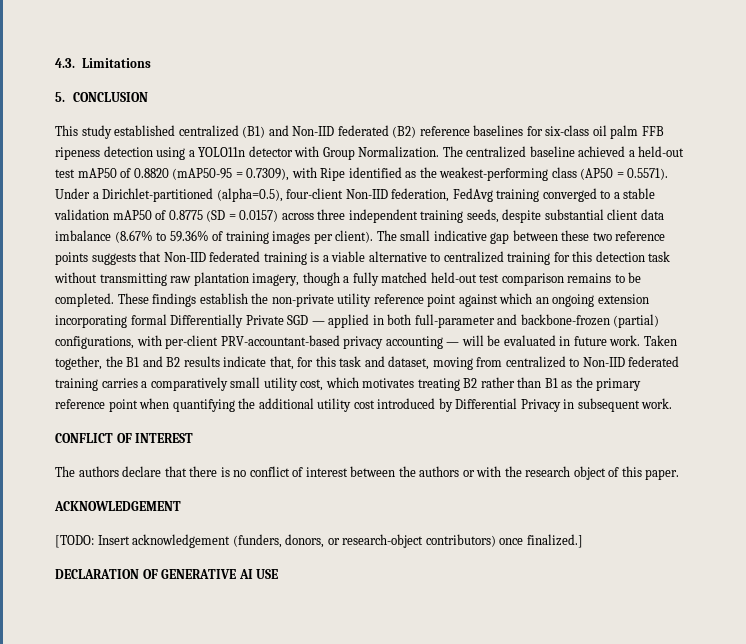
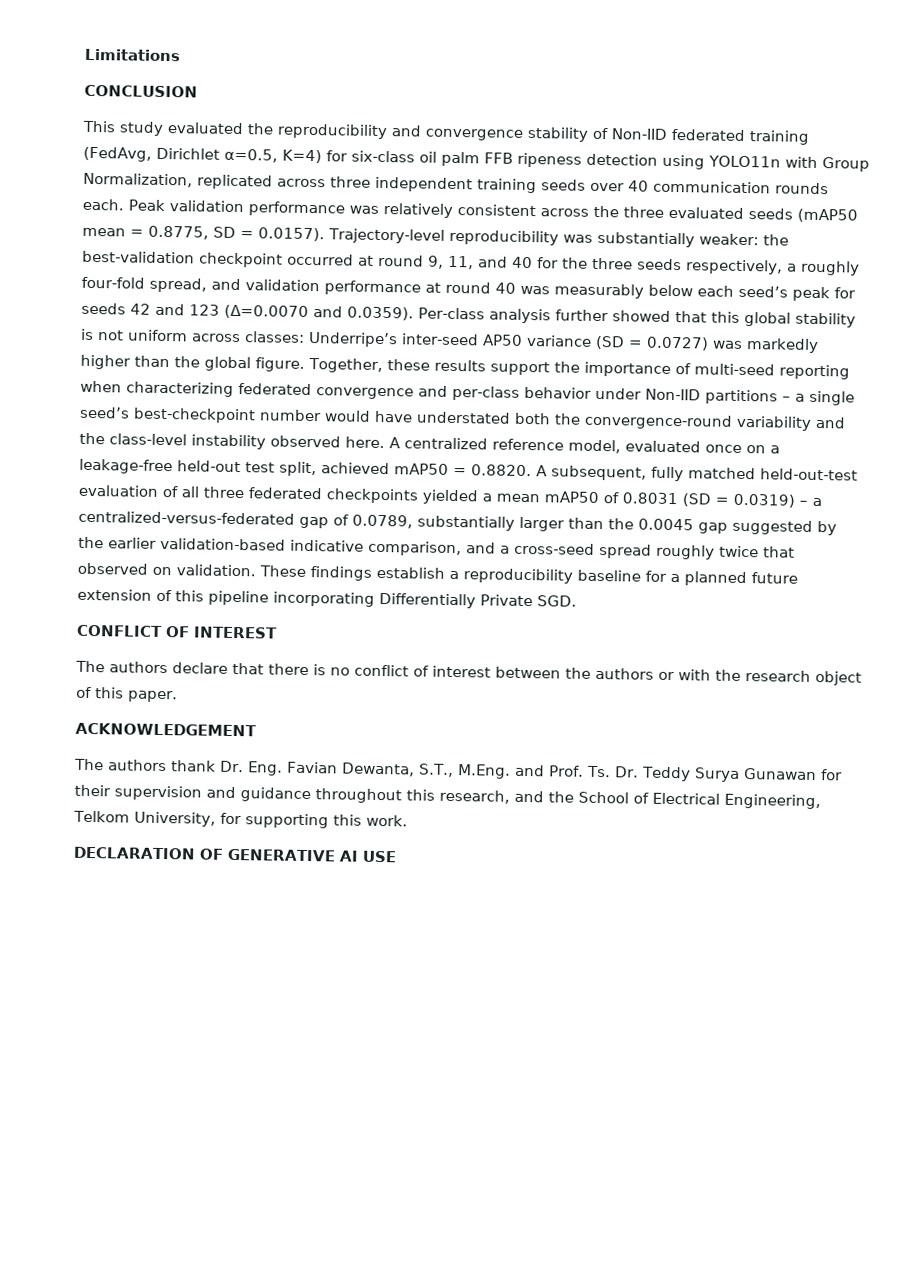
- 4.3. Limitations
+ Limitations
- 5. CONCLUSION
+ CONCLUSION
- This study established centralized (B1) and Non-IID federated (B2) reference baselines for six-class oil palm FFB ripeness detection using a YOLO11n detector with Group Normalization. The centralized baseline achieved a held-out test mAP50 of 0.8820 (mAP50-95 = 0.7309), with Ripe identified as the weakest-performing class (AP50 = 0.5571). Under a Dirichlet-partitioned (alpha=0.5), four-client Non-IID federation, FedAvg training converged to a stable validation mAP50 of 0.8775 (SD = 0.0157) across three independent training seeds, despite substantial client data imbalance (8.67% to 59.36% of training images per client). The small indicative gap between these two reference points suggests that Non-IID federated training is a viable alternative to centralized training for this detection task without transmitting raw plantation imagery, though a fully matched held-out test comparison remains to be completed. These findings establish the non-private utility reference point against which an ongoing extension incorporating formal Differentially Private SGD — applied in both full-parameter and backbone-frozen (partial) configurations, with per-client PRV-accountant-based privacy accounting — will be evaluated in future work. Taken together, the B1 and B2 results indicate that, for this task and dataset, moving from centralized to Non-IID federated training carries a comparatively small utility cost, which motivates treating B2 rather than B1 as the primary reference point when quantifying the additional utility cost introduced by Differential Privacy in subsequent work.
+ This study evaluated the reproducibility and convergence stability of Non-IID federated training (FedAvg, Dirichlet α=0.5, K=4) for six-class oil palm FFB ripeness detection using YOLO11n with Group Normalization, replicated across three independent training seeds over 40 communication rounds each. Peak validation performance was relatively consistent across the three evaluated seeds (mAP50 mean = 0.8775, SD = 0.0157). Trajectory-level reproducibility was substantially weaker: the best-validation checkpoint occurred at round 9, 11, and 40 for the three seeds respectively, a roughly four-fold spread, and validation performance at round 40 was measurably below each seed’s peak for seeds 42 and 123 (Δ=0.0070 and 0.0359). Per-class analysis further showed that this global stability is not uniform across classes: Underripe’s inter-seed AP50 variance (SD = 0.0727) was markedly higher than the global figure. Together, these results support the importance of multi-seed reporting when characterizing federated convergence and per-class behavior under Non-IID partitions – a single seed’s best-checkpoint number would have understated both the convergence-round variability and the class-level instability observed here. A centralized reference model, evaluated once on a leakage-free held-out test split, achieved mAP50 = 0.8820. A subsequent, fully matched held-out-test evaluation of all three federated checkpoints yielded a mean mAP50 of 0.8031 (SD = 0.0319) – a centralized-versus-federated gap of 0.0789, substantially larger than the 0.0045 gap suggested by the earlier validation-based indicative comparison, and a cross-seed spread roughly twice that observed on validation. These findings establish a reproducibility baseline for a planned future extension of this pipeline incorporating Differentially Private SGD.
- [TODO: Insert acknowledgement (funders, donors, or research-object contributors) once finalized.]
+ The authors thank Dr. Eng. Favian Dewanta, S.T., M.Eng. and Prof. Ts. Dr. Teddy Surya Gunawan for their supervision and guidance throughout this research, and the School of Electrical Engineering, Telkom University, for supporting this work.

